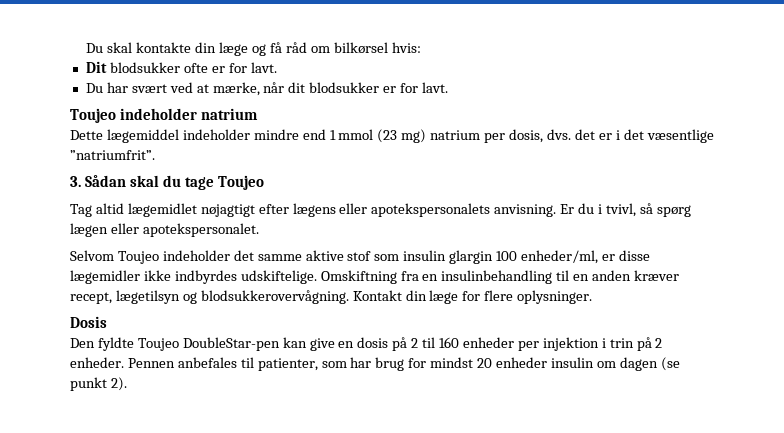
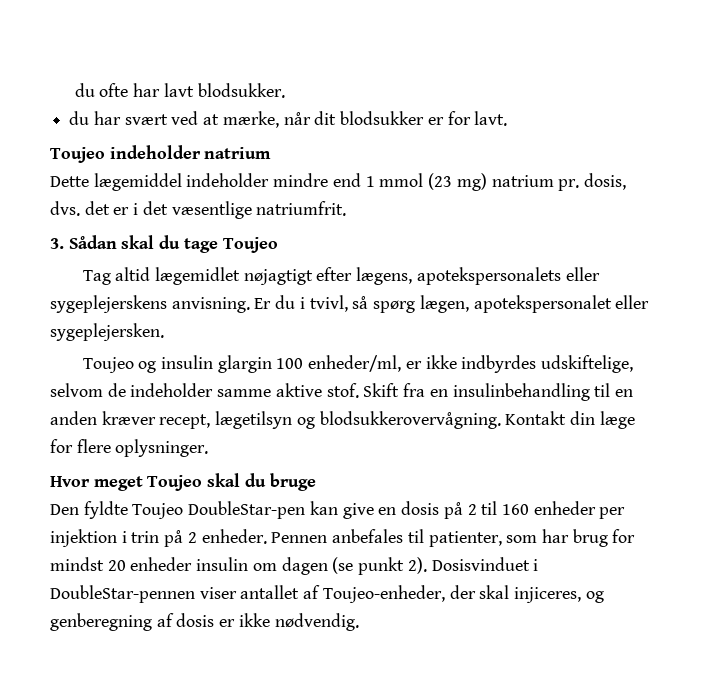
- Du skal kontakte din læge og få råd om bilkørsel hvis:
- Dit blodsukker ofte er for lavt.
- Du har svært ved at mærke, når dit blodsukker er for lavt.
+ du ofte har lavt blodsukker.
+ du har svært ved at mærke, når dit blodsukker er for lavt.
- Dette lægemiddel indeholder mindre end 1 mmol (23 mg) natrium per dosis, dvs. det er i det væsentlige ”natriumfrit”.
+ Dette lægemiddel indeholder mindre end 1 mmol (23 mg) natrium pr. dosis, dvs. det er i det væsentlige natriumfrit.
- Tag altid lægemidlet nøjagtigt efter lægens eller apotekspersonalets anvisning.
+ Tag altid lægemidlet nøjagtigt efter lægens, apotekspersonalets eller sygeplejerskens anvisning.
- Er du i tvivl, så spørg lægen eller apotekspersonalet.
- Selvom Toujeo indeholder det samme aktive stof som insulin glargin 100 enheder/ml, er disse lægemidler ikke indbyrdes udskiftelige. Omskiftning fra en insulinbehandling til en anden kræver recept, lægetilsyn og blodsukkerovervågning.
+ Er du i tvivl, så spørg lægen, apotekspersonalet eller sygeplejersken.
+ Toujeo og insulin glargin 100 enheder/ml, er ikke indbyrdes udskiftelige, selvom de indeholder samme aktive stof. Skift fra en insulinbehandling til en anden kræver recept, lægetilsyn og blodsukkerovervågning.
- Dosis
+ Hvor meget Toujeo skal du bruge
+ Dosisvinduet i DoubleStar-pennen viser antallet af Toujeo-enheder, der skal injiceres, og genberegning af dosis er ikke nødvendig.

